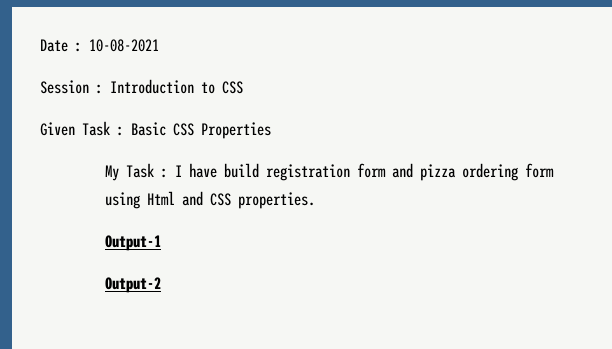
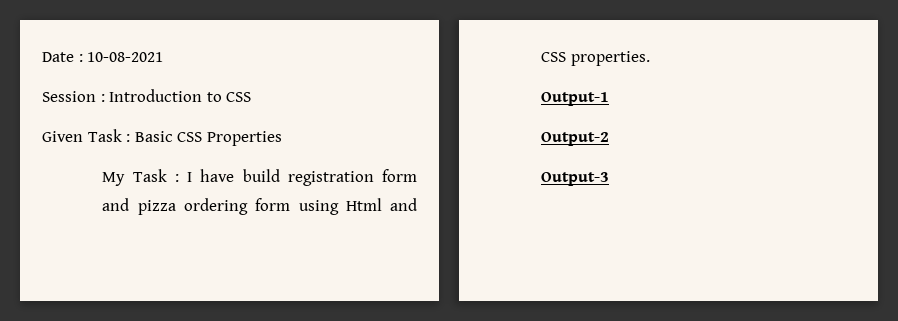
+ Output-3

